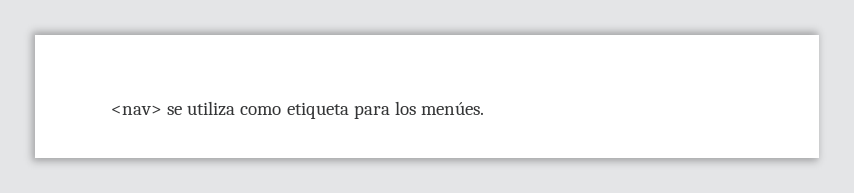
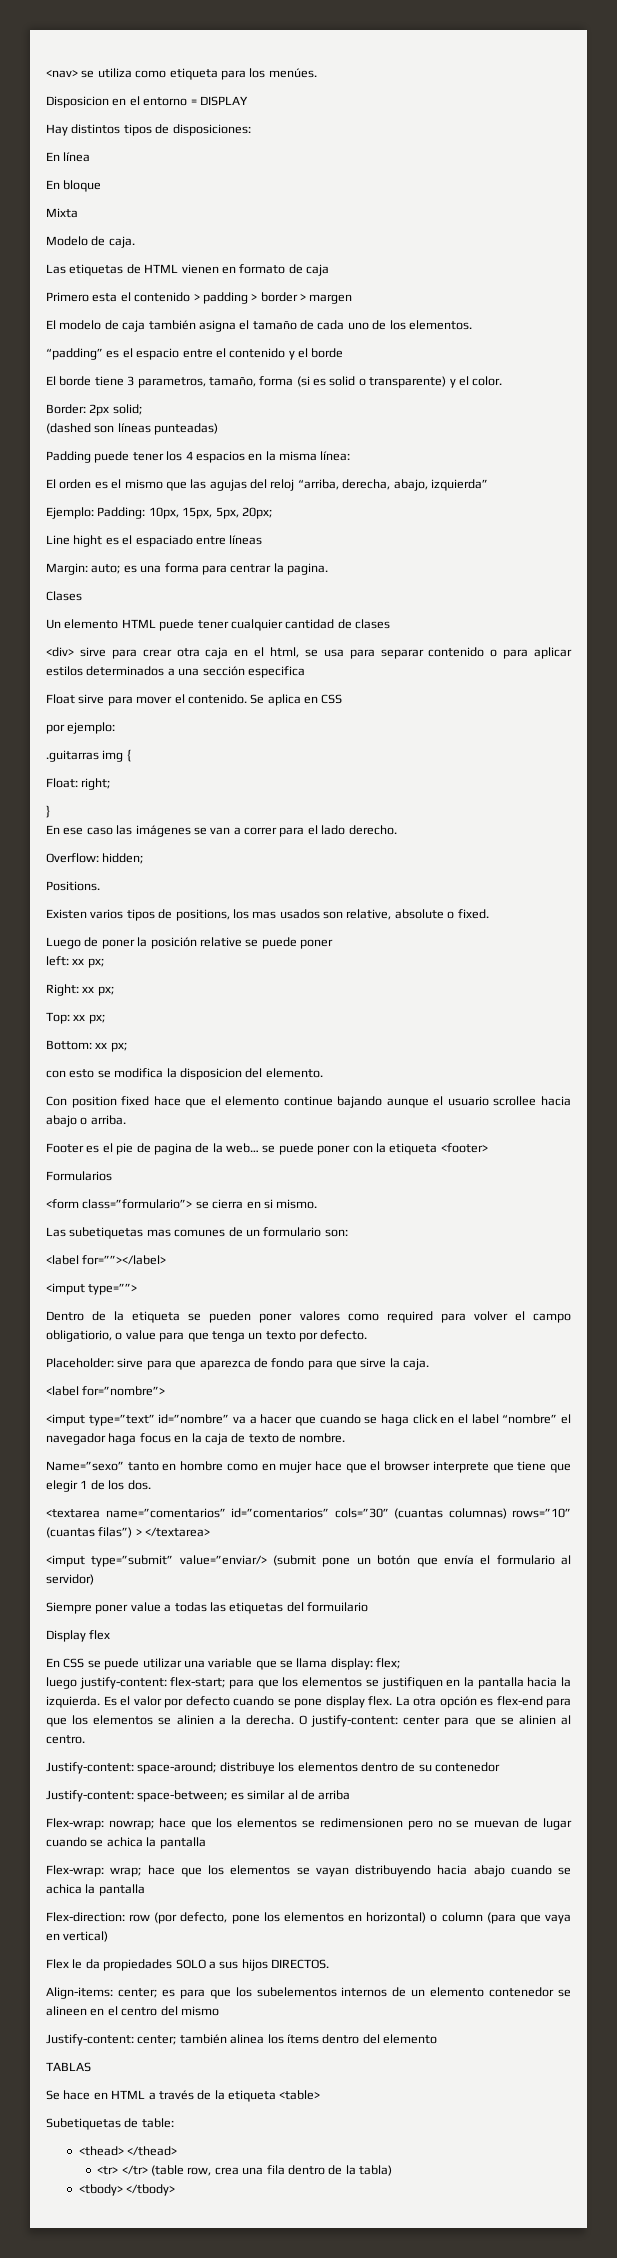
+ Disposicion en el entorno = DISPLAY
+ Hay distintos tipos de disposiciones:
+ En línea
+ En bloque
+ Mixta
+ Modelo de caja.
+ Las etiquetas de HTML vienen en formato de caja
+ Primero esta el contenido > padding > border > margen
+ El modelo de caja también asigna el tamaño de cada uno de los elementos.
+ “padding” es el espacio entre el contenido y el borde
+ El borde tiene 3 parametros, tamaño, forma (si es solid o transparente) y el color.
+ Border: 2px solid;
+ (dashed son líneas punteadas)
+ Padding puede tener los 4 espacios en la misma línea:
+ El orden es el mismo que las agujas del reloj “arriba, derecha, abajo, izquierda”
+ Ejemplo: Padding: 10px, 15px, 5px, 20px;
+ Line hight es el espaciado entre líneas
+ Margin: auto; es una forma para centrar la pagina.
+ Clases
+ Un elemento HTML puede tener cualquier cantidad de clases
+ <div> sirve para crear otra caja en el html, se usa para separar contenido o para aplicar estilos determinados a una sección especifica
+ Float sirve para mover el contenido. Se aplica en CSS
+ por ejemplo:
+ .guitarras img {
+ Float: right;
+ }
+ En ese caso las imágenes se van a correr para el lado derecho.
+ Overflow: hidden;
+ Positions.
+ Existen varios tipos de positions, los mas usados son relative, absolute o fixed.
+ Luego de poner la posición relative se puede poner
+ left: xx px;
+ Right: xx px;
+ Top: xx px;
+ Bottom: xx px;
+ con esto se modifica la disposicion del elemento.
+ Con position fixed hace que el elemento continue bajando aunque el usuario scrollee hacia abajo o arriba.
+ Footer es el pie de pagina de la web… se puede poner con la etiqueta <footer>
+ Formularios
+ <form class=”formulario”> se cierra en si mismo.
+ Las subetiquetas mas comunes de un formulario son:
+ <label for=””></label>
+ <imput type=””>
+ Dentro de la etiqueta se pueden poner valores como required para volver el campo obligatiorio, o value para que tenga un texto por defecto.
+ Placeholder: sirve para que aparezca de fondo para que sirve la caja.
+ <label for=”nombre”>
+ <imput type=”text” id=”nombre” va a hacer que cuando se haga click en el label “nombre” el navegador haga focus en la caja de texto de nombre.
+ Name=”sexo” tanto en hombre como en mujer hace que el browser interprete que tiene que elegir 1 de los dos.
+ <textarea name=”comentarios” id=”comentarios” cols=”30” (cuantas columnas) rows=”10” (cuantas filas”) > </textarea>
+ <imput type=”submit” value=”enviar/> (submit pone un botón que envía el formulario al servidor)
+ Siempre poner value a todas las etiquetas del formuilario
+ Display flex
+ En CSS se puede utilizar una variable que se llama display: flex;
+ luego justify-content: flex-start; para que los elementos se justifiquen en la pantalla hacia la izquierda. Es el valor por defecto cuando se pone display flex. La otra opción es flex-end para que los elementos se alinien a la derecha. O justify-content: center para que se alinien al centro.
+ Justify-content: space-around; distribuye los elementos dentro de su contenedor
+ Justify-content: space-between; es similar al de arriba
+ Flex-wrap: nowrap; hace que los elementos se redimensionen pero no se muevan de lugar cuando se achica la pantalla
+ Flex-wrap: wrap; hace que los elementos se vayan distribuyendo hacia abajo cuando se achica la pantalla
+ Flex-direction: row (por defecto, pone los elementos en horizontal) o column (para que vaya en vertical)
+ Flex le da propiedades SOLO a sus hijos DIRECTOS.
+ Align-items: center; es para que los subelementos internos de un elemento contenedor se alineen en el centro del mismo
+ Justify-content: center; también alinea los ítems dentro del elemento
+ TABLAS
+ Se hace en HTML a través de la etiqueta <table>
+ Subetiquetas de table:
+ <thead> </thead>
+ <tr> </tr> (table row, crea una fila dentro de la tabla)
+ <tbody> </tbody>

